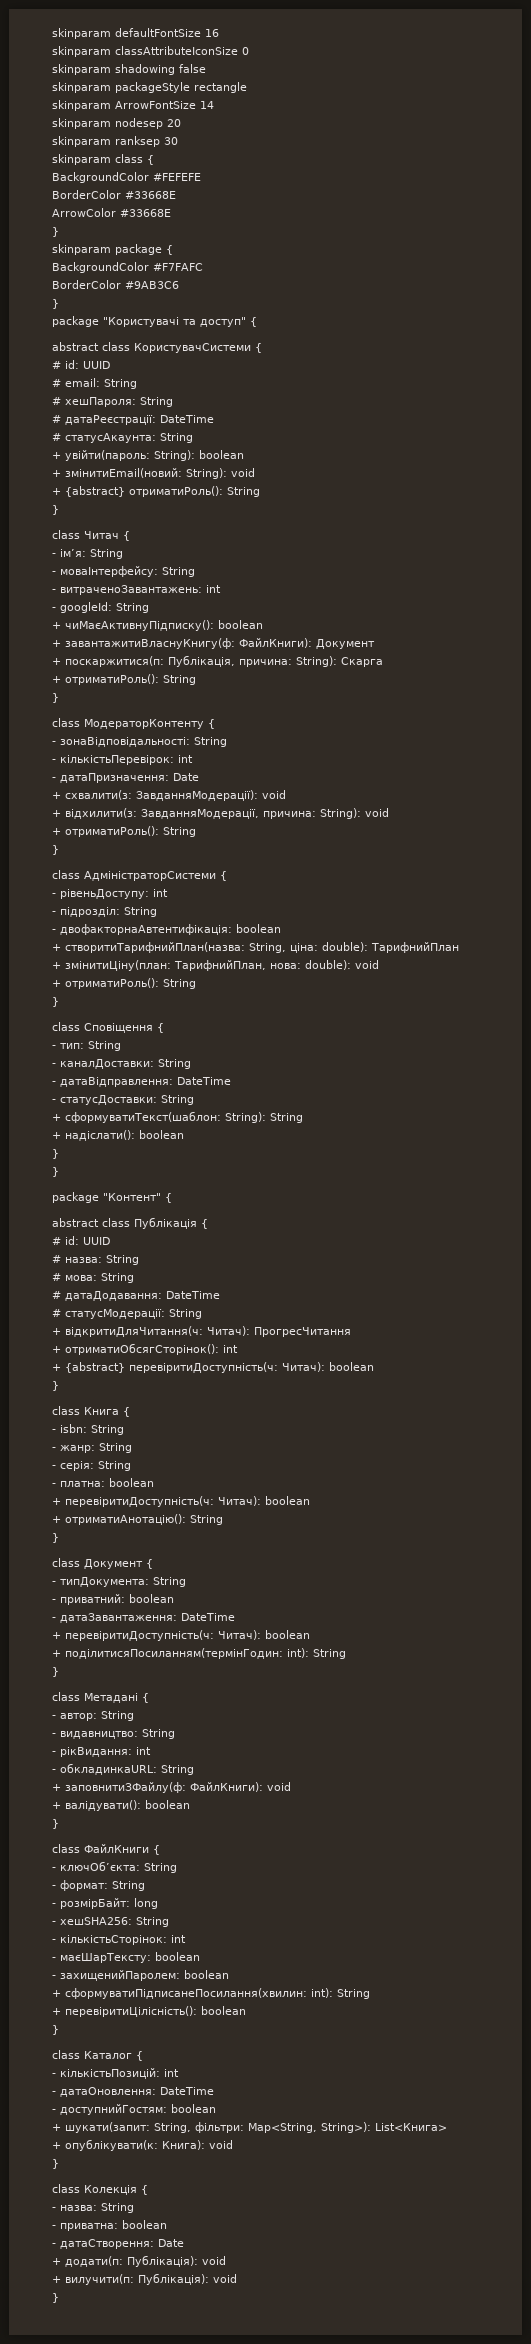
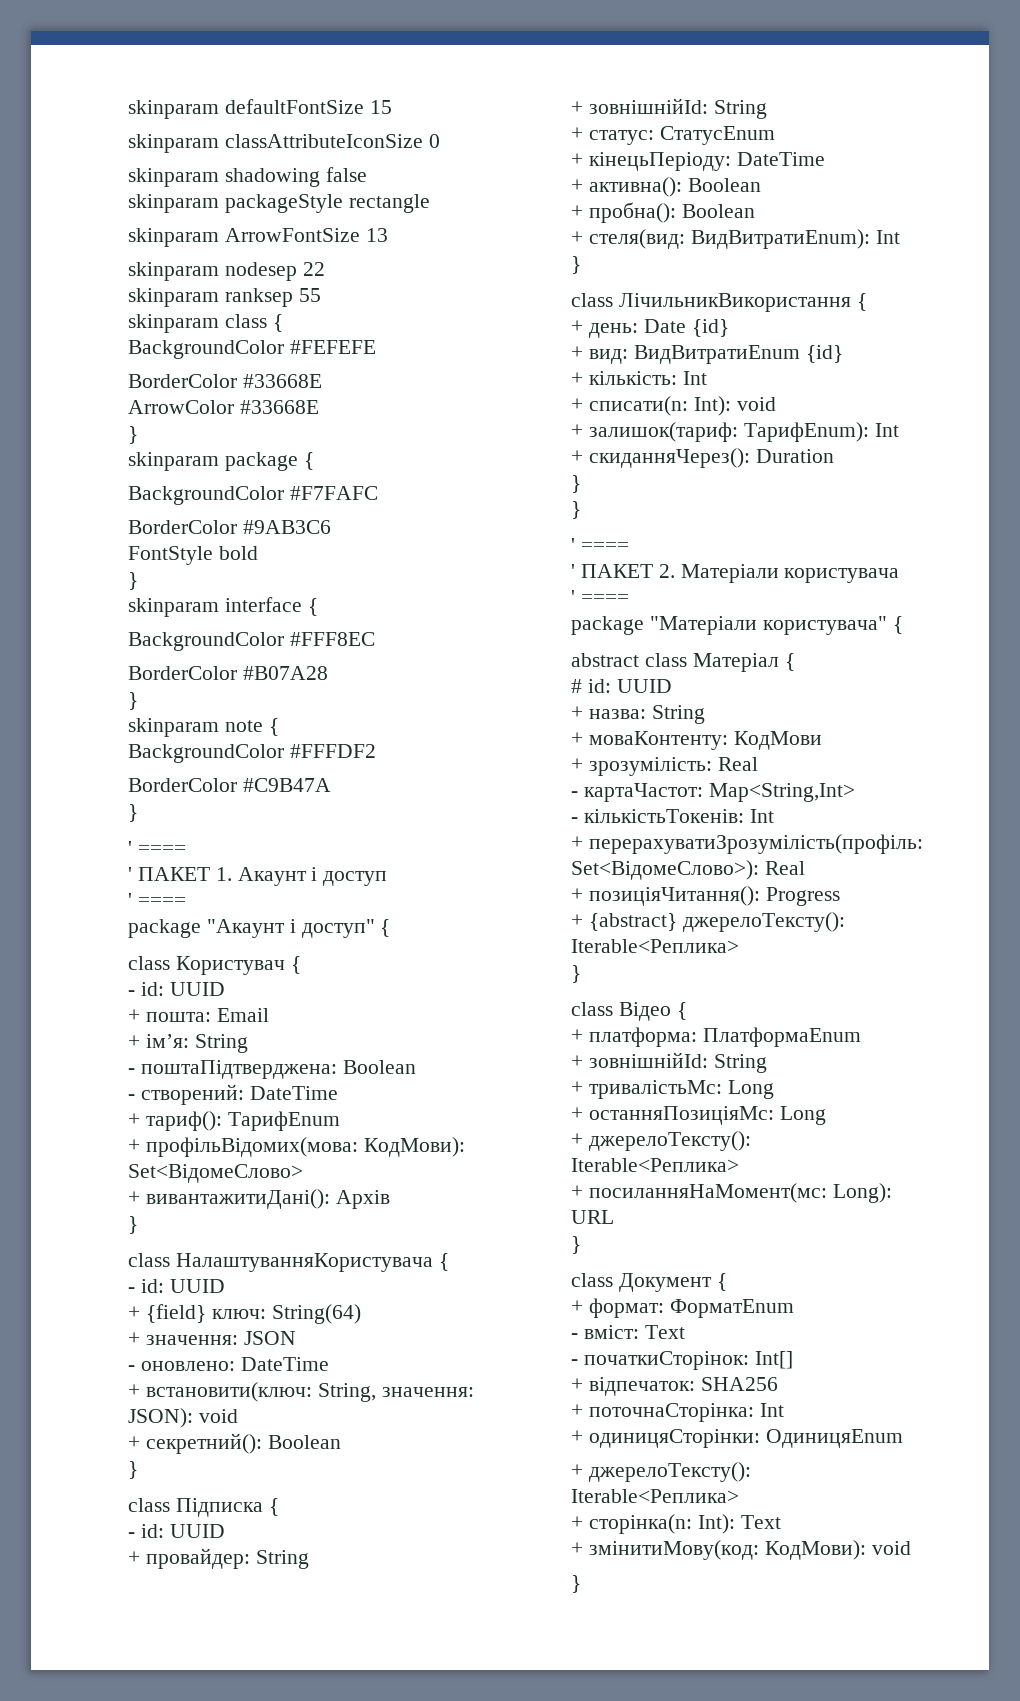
- skinparam defaultFontSize 16
+ skinparam defaultFontSize 15
- skinparam ArrowFontSize 14
+ skinparam ArrowFontSize 13
- skinparam nodesep 20
+ skinparam nodesep 22
- skinparam ranksep 30
+ skinparam ranksep 55
  BorderColor #9AB3C6
+ FontStyle bold
  }
- package "Користувачі та доступ" {
+ skinparam interface {
+ BackgroundColor #FFF8EC
+ BorderColor #B07A28
+ }
+ skinparam note {
+ BackgroundColor #FFFDF2
+ BorderColor #C9B47A
+ }
+ ' ====
+ ' ПАКЕТ 1. Акаунт і доступ
+ ' ====
+ package "Акаунт і доступ" {
- abstract class КористувачСистеми {
- # id: UUID
- # email: String
- # хешПароля: String
- # датаРеєстрації: DateTime
- # статусАкаунта: String
- + увійти(пароль: String): boolean
- + змінитиEmail(новий: String): void
- + {abstract} отриматиРоль(): String
+ class Користувач {
+ - id: UUID
+ + пошта: Email
+ + імʼя: String
+ - поштаПідтверджена: Boolean
+ - створений: DateTime
+ + тариф(): ТарифEnum
+ + профільВідомих(мова: КодМови): Set<ВідомеСлово>
+ + вивантажитиДані(): Архів
  }
- class Читач {
- - імʼя: String
- - моваІнтерфейсу: String
- - витраченоЗавантажень: int
- - googleId: String
- + чиМаєАктивнуПідписку(): boolean
- + завантажитиВласнуКнигу(ф: ФайлКниги): Документ
- + поскаржитися(п: Публікація, причина: String): Скарга
- + отриматиРоль(): String
+ class НалаштуванняКористувача {
+ - id: UUID
+ + {field} ключ: String(64)
+ + значення: JSON
+ - оновлено: DateTime
+ + встановити(ключ: String, значення: JSON): void
+ + секретний(): Boolean
  }
- class МодераторКонтенту {
- - зонаВідповідальності: String
- - кількістьПеревірок: int
- - датаПризначення: Date
- + схвалити(з: ЗавданняМодерації): void
- + відхилити(з: ЗавданняМодерації, причина: String): void
- + отриматиРоль(): String
+ class Підписка {
+ - id: UUID
+ + провайдер: String
+ + зовнішнійId: String
+ + статус: СтатусEnum
+ + кінецьПеріоду: DateTime
+ + активна(): Boolean
+ + пробна(): Boolean
+ + стеля(вид: ВидВитратиEnum): Int
  }
- class АдміністраторСистеми {
- - рівеньДоступу: int
- - підрозділ: String
- - двофакторнаАвтентифікація: boolean
- + створитиТарифнийПлан(назва: String, ціна: double): ТарифнийПлан
- + змінитиЦіну(план: ТарифнийПлан, нова: double): void
- + отриматиРоль(): String
- }
- class Сповіщення {
- - тип: String
- - каналДоставки: String
- - датаВідправлення: DateTime
- - статусДоставки: String
- + сформуватиТекст(шаблон: String): String
- + надіслати(): boolean
+ class ЛічильникВикористання {
+ + день: Date {id}
+ + вид: ВидВитратиEnum {id}
+ + кількість: Int
+ + списати(n: Int): void
+ + залишок(тариф: ТарифEnum): Int
+ + скиданняЧерез(): Duration
  }
  }
- package "Контент" {
- abstract class Публікація {
+ ' ====
+ ' ПАКЕТ 2. Матеріали користувача
+ ' ====
+ package "Матеріали користувача" {
+ abstract class Матеріал {
  # id: UUID
- # назва: String
- # мова: String
- # датаДодавання: DateTime
- # статусМодерації: String
- + відкритиДляЧитання(ч: Читач): ПрогресЧитання
- + отриматиОбсягСторінок(): int
- + {abstract} перевіритиДоступність(ч: Читач): boolean
+ + назва: String
+ + моваКонтенту: КодМови
+ + зрозумілість: Real
+ - картаЧастот: Map<String,Int>
+ - кількістьТокенів: Int
+ + перерахуватиЗрозумілість(профіль: Set<ВідомеСлово>): Real
+ + позиціяЧитання(): Progress
+ + {abstract} джерелоТексту(): Iterable<Реплика>
  }
- class Книга {
- - isbn: String
- - жанр: String
- - серія: String
- - платна: boolean
- + перевіритиДоступність(ч: Читач): boolean
- + отриматиАнотацію(): String
+ class Відео {
+ + платформа: ПлатформаEnum
+ + зовнішнійId: String
+ + тривалістьМс: Long
+ + останняПозиціяМс: Long
+ + джерелоТексту(): Iterable<Реплика>
+ + посиланняНаМомент(мс: Long): URL
- - типДокумента: String
- - приватний: boolean
- - датаЗавантаження: DateTime
- + перевіритиДоступність(ч: Читач): boolean
- + поділитисяПосиланням(термінГодин: int): String
- }
- class Метадані {
- - автор: String
- - видавництво: String
- - рікВидання: int
- - обкладинкаURL: String
- + заповнитиЗФайлу(ф: ФайлКниги): void
- + валідувати(): boolean
- }
- class ФайлКниги {
- - ключОбʼєкта: String
- - формат: String
- - розмірБайт: long
- - хешSHA256: String
- - кількістьСторінок: int
- - маєШарТексту: boolean
- - захищенийПаролем: boolean
- + сформуватиПідписанеПосилання(хвилин: int): String
- + перевіритиЦілісність(): boolean
- }
- class Каталог {
- - кількістьПозицій: int
- - датаОновлення: DateTime
- - доступнийГостям: boolean
- + шукати(запит: String, фільтри: Map<String, String>): List<Книга>
- + опублікувати(к: Книга): void
- }
- class Колекція {
- - назва: String
- - приватна: boolean
- - датаСтворення: Date
- + додати(п: Публікація): void
- + вилучити(п: Публікація): void
+ + формат: ФорматEnum
+ - вміст: Text
+ - початкиСторінок: Int[]
+ + відпечаток: SHA256
+ + поточнаСторінка: Int
+ + одиницяСторінки: ОдиницяEnum
+ + джерелоТексту(): Iterable<Реплика>
+ + сторінка(n: Int): Text
+ + змінитиМову(код: КодМови): void

